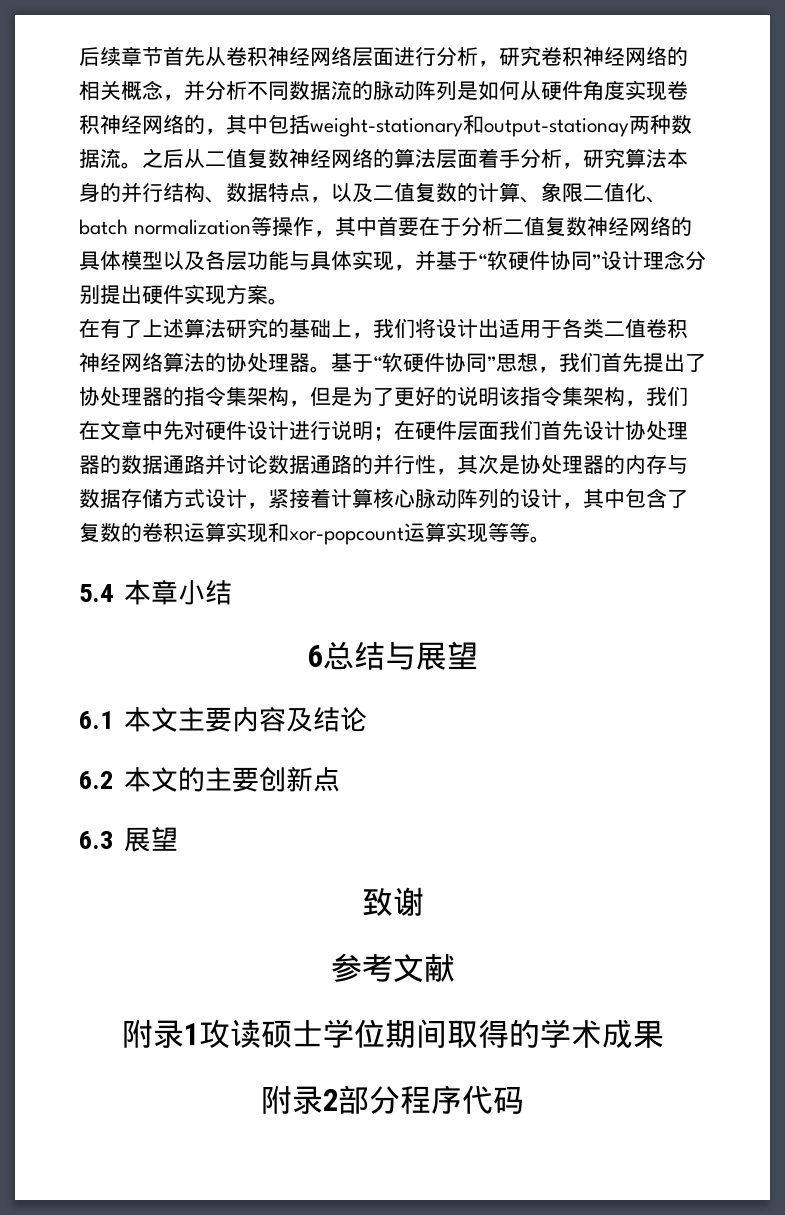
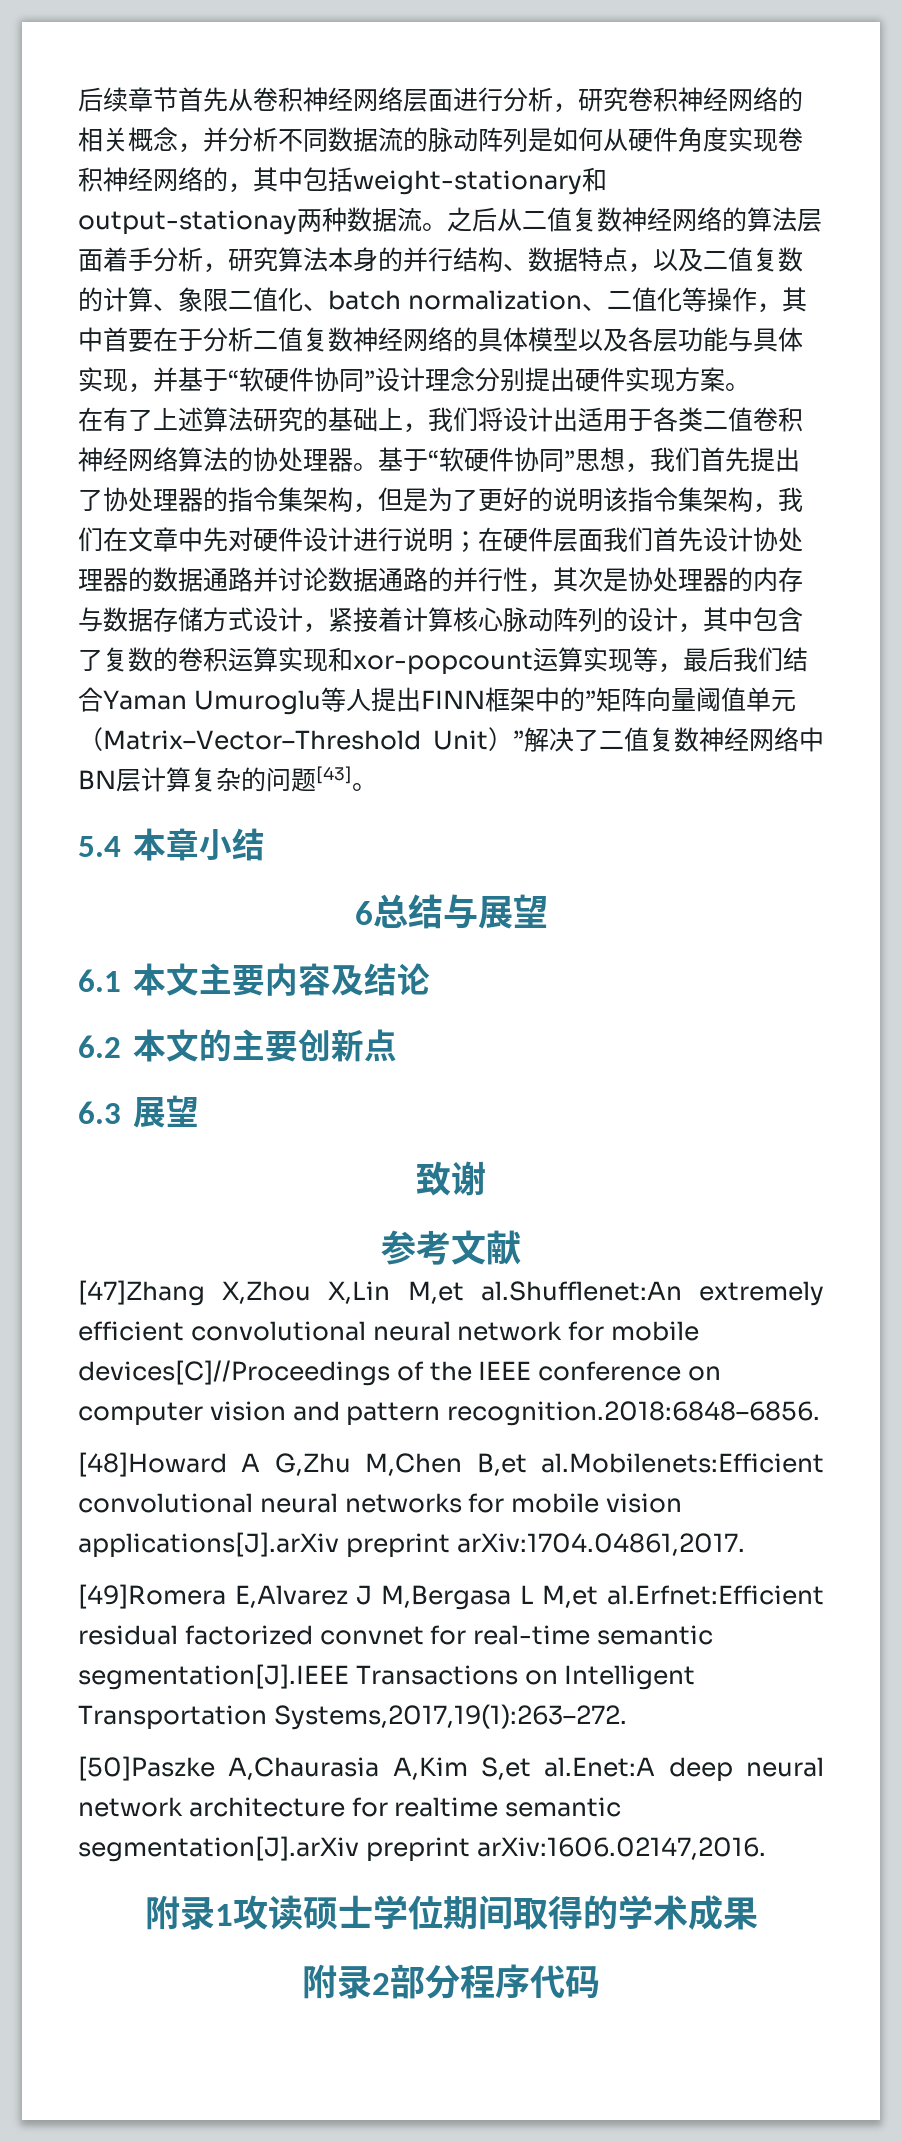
- 之后从二值复数神经网络的算法层面着手分析，研究算法本身的并行结构、数据特点，以及二值复数的计算、象限二值化、batch normalization等操作，其中首要在于分析二值复数神经网络的具体模型以及各层功能与具体实现，并基于“软硬件协同”设计理念分别提出硬件实现方案。
+ 之后从二值复数神经网络的算法层面着手分析，研究算法本身的并行结构、数据特点，以及二值复数的计算、象限二值化、batch normalization、二值化等操作，其中首要在于分析二值复数神经网络的具体模型以及各层功能与具体实现，并基于“软硬件协同”设计理念分别提出硬件实现方案。
- 在硬件层面我们首先设计协处理器的数据通路并讨论数据通路的并行性，其次是协处理器的内存与数据存储方式设计，紧接着计算核心脉动阵列的设计，其中包含了复数的卷积运算实现和xor-popcount运算实现等等。
+ 在硬件层面我们首先设计协处理器的数据通路并讨论数据通路的并行性，其次是协处理器的内存与数据存储方式设计，紧接着计算核心脉动阵列的设计，其中包含了复数的卷积运算实现和xor-popcount运算实现等，最后我们结合Yaman Umuroglu等人提出FINN框架中的”矩阵向量阈值单元（Matrix–Vector–Threshold Unit）”解决了二值复数神经网络中BN层计算复杂的问题[43]。
+ [47]Zhang X,Zhou X,Lin M,et al.Shufflenet:An extremely efficient convolutional neural network for mobile devices[C]//Proceedings of the IEEE conference on computer vision and pattern recognition.2018:6848–6856.
+ [48]Howard A G,Zhu M,Chen B,et al.Mobilenets:Efficient convolutional neural networks for mobile vision applications[J].arXiv preprint arXiv:1704.04861,2017.
+ [49]Romera E,Alvarez J M,Bergasa L M,et al.Erfnet:Efficient residual factorized convnet for real-time semantic segmentation[J].IEEE Transactions on Intelligent Transportation Systems,2017,19(1):263–272.
+ [50]Paszke A,Chaurasia A,Kim S,et al.Enet:A deep neural network architecture for realtime semantic segmentation[J].arXiv preprint arXiv:1606.02147,2016.

